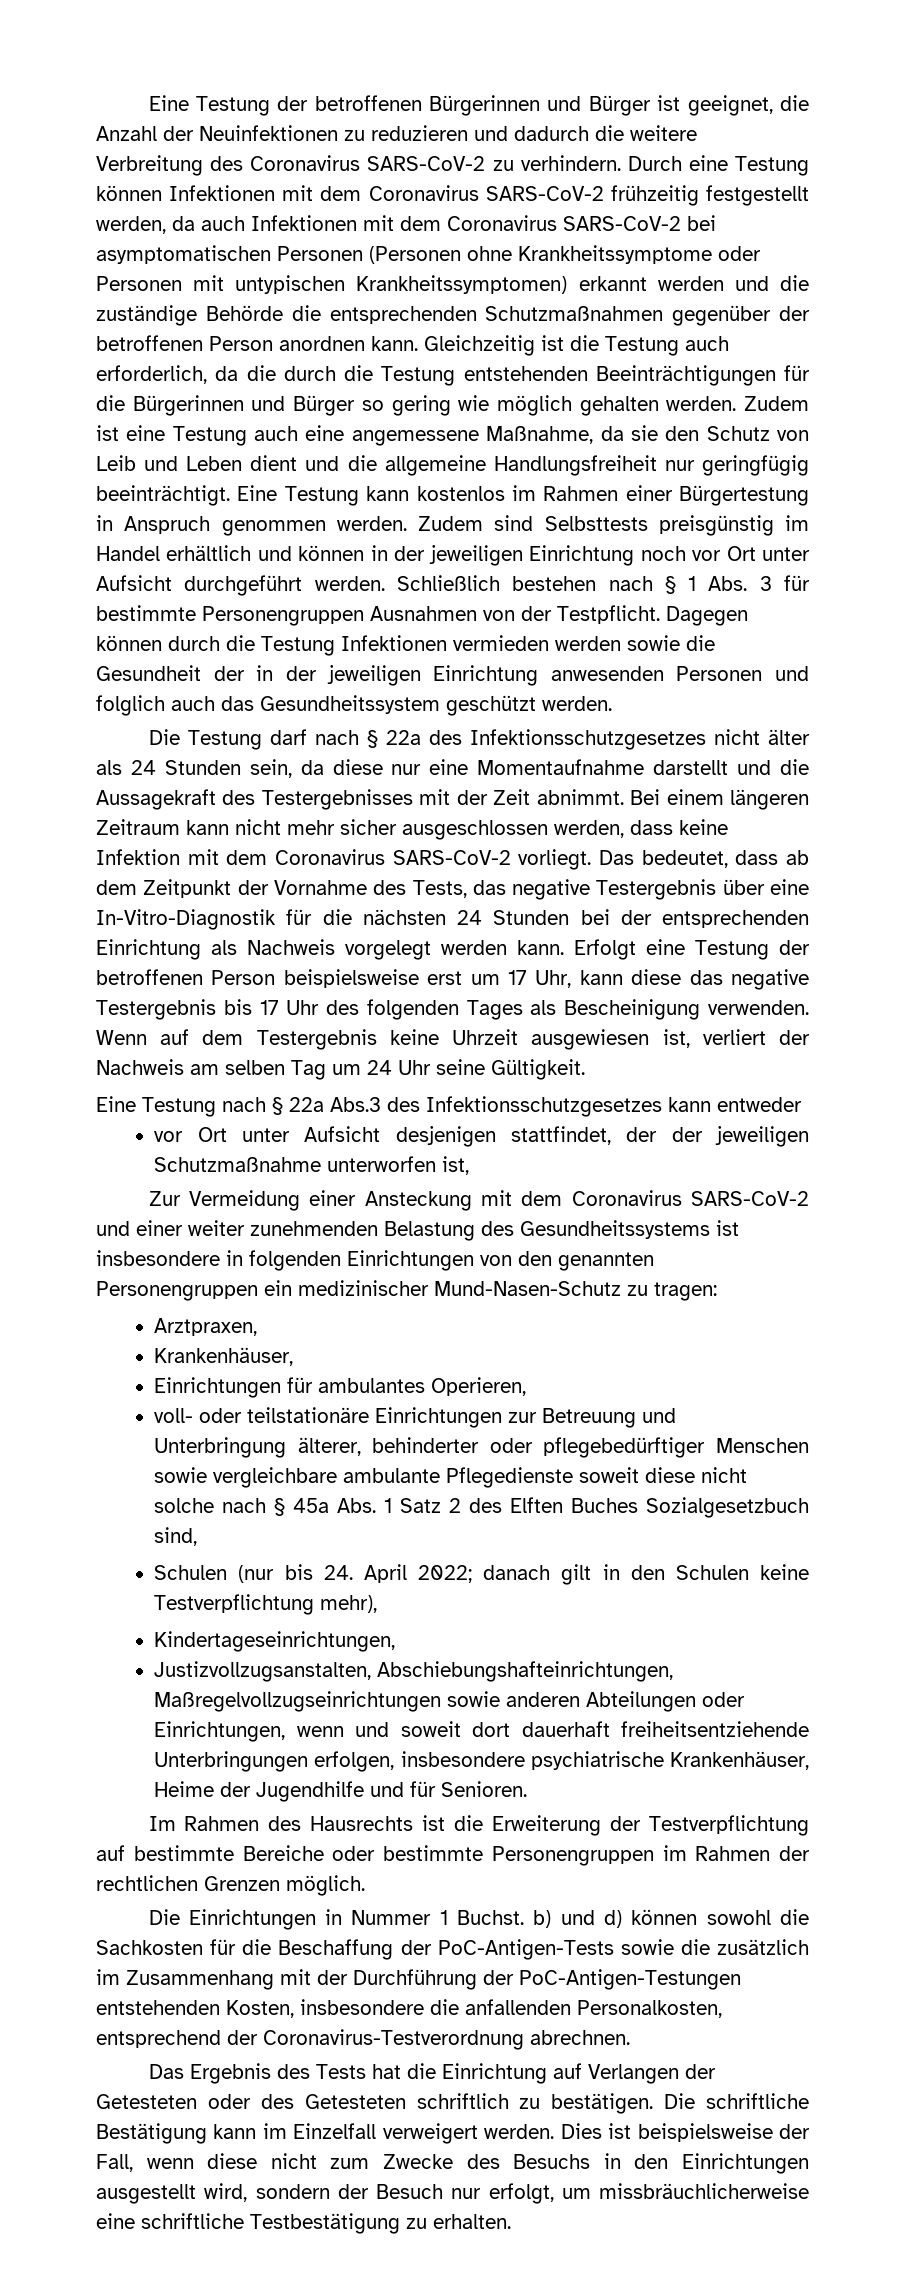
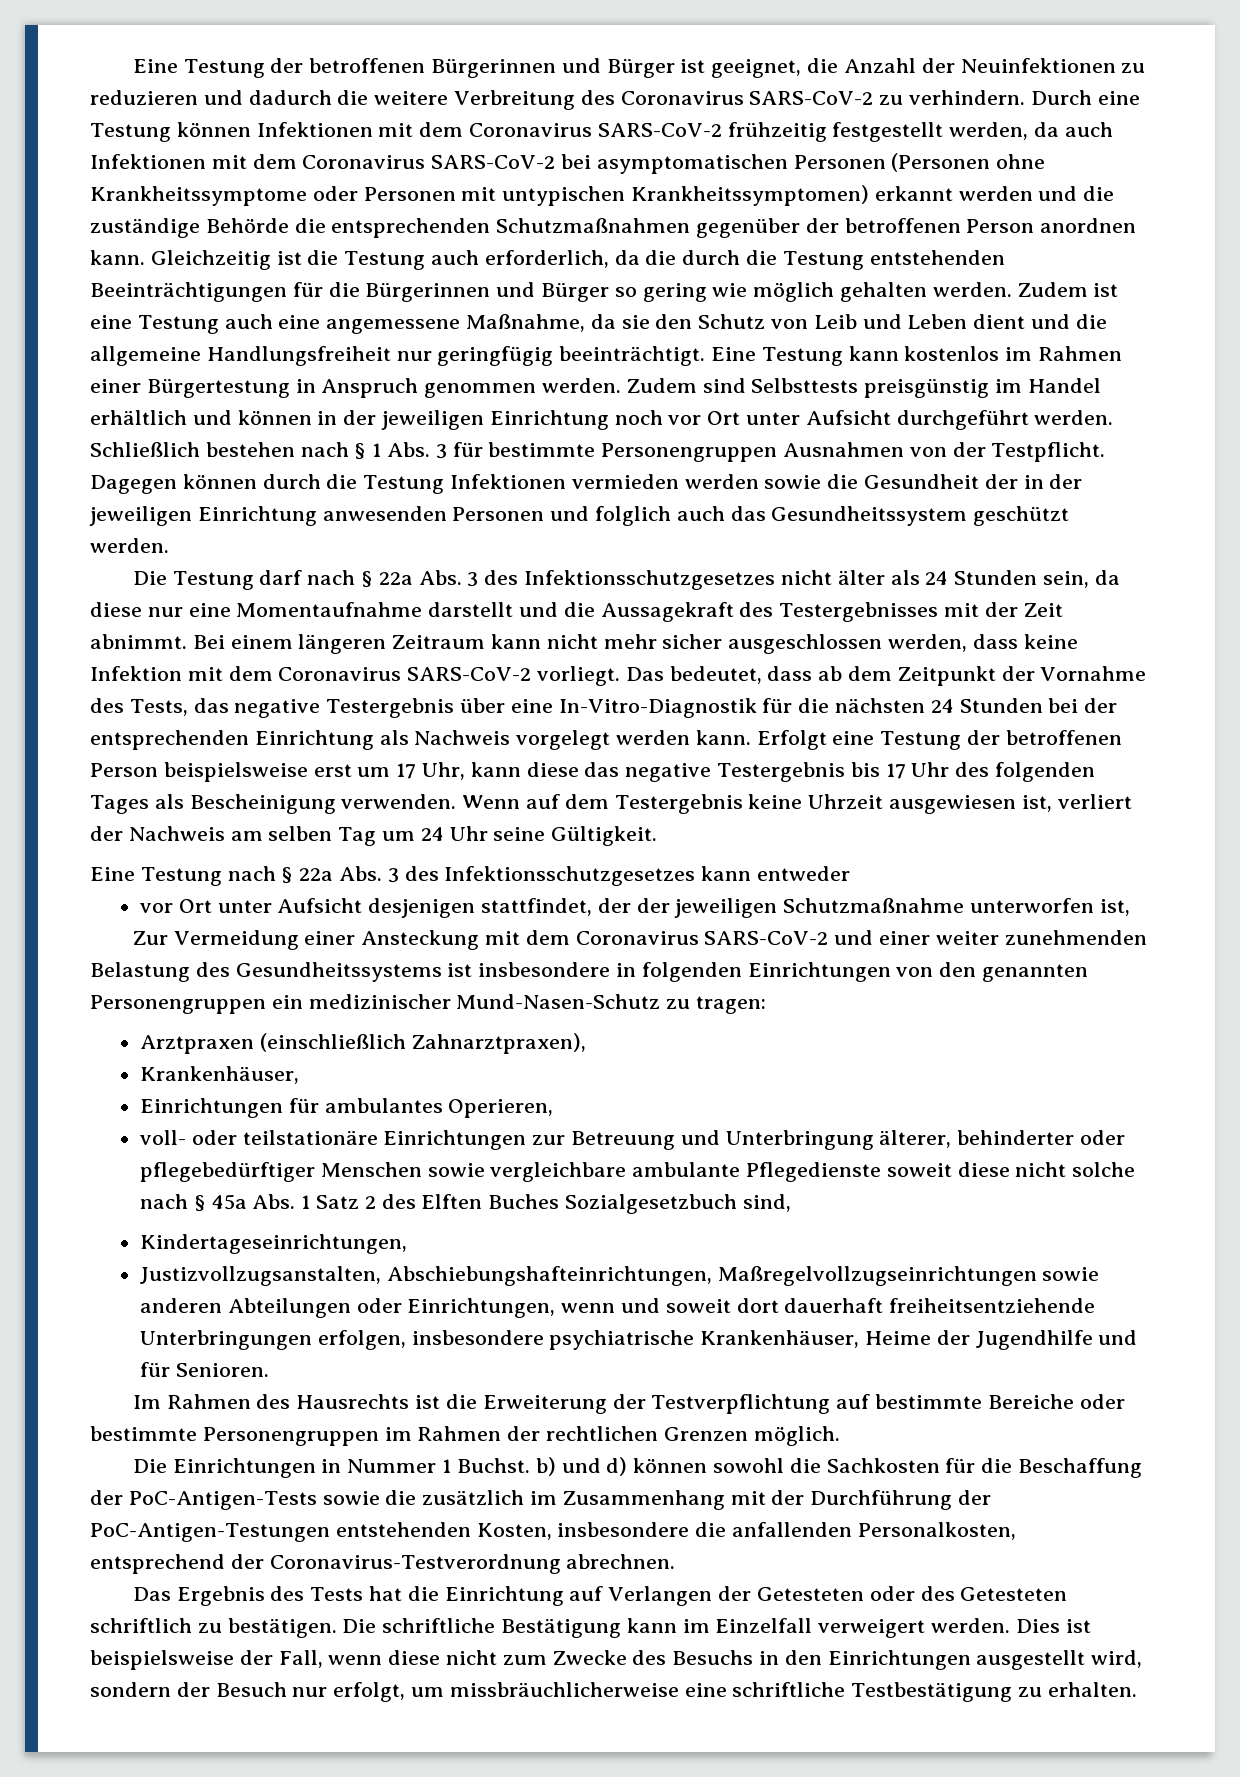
- Die Testung darf nach § 22a des Infektionsschutzgesetzes nicht älter als 24 Stunden sein, da diese nur eine Momentaufnahme darstellt und die Aussagekraft des Testergebnisses mit der Zeit abnimmt.
+ Die Testung darf nach § 22a Abs. 3 des Infektionsschutzgesetzes nicht älter als 24 Stunden sein, da diese nur eine Momentaufnahme darstellt und die Aussagekraft des Testergebnisses mit der Zeit abnimmt.
- Eine Testung nach § 22a Abs.3 des Infektionsschutzgesetzes kann entweder
+ Eine Testung nach § 22a Abs. 3 des Infektionsschutzgesetzes kann entweder
- Arztpraxen,
+ Arztpraxen (einschließlich Zahnarztpraxen),
- Schulen (nur bis 24. April 2022; danach gilt in den Schulen keine Testverpflichtung mehr),

